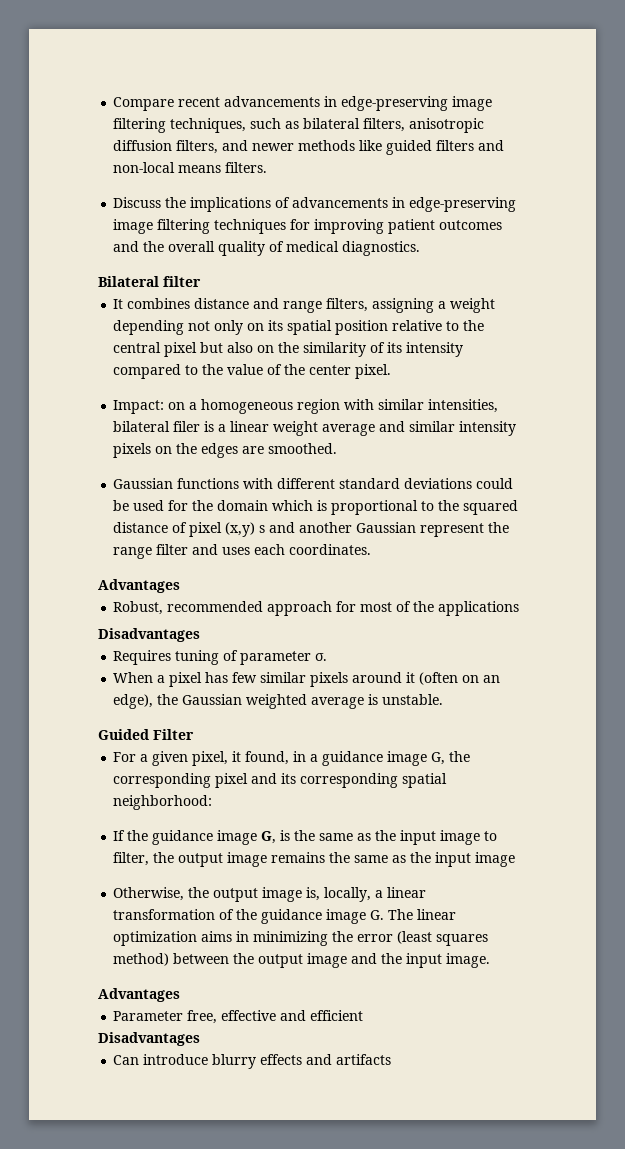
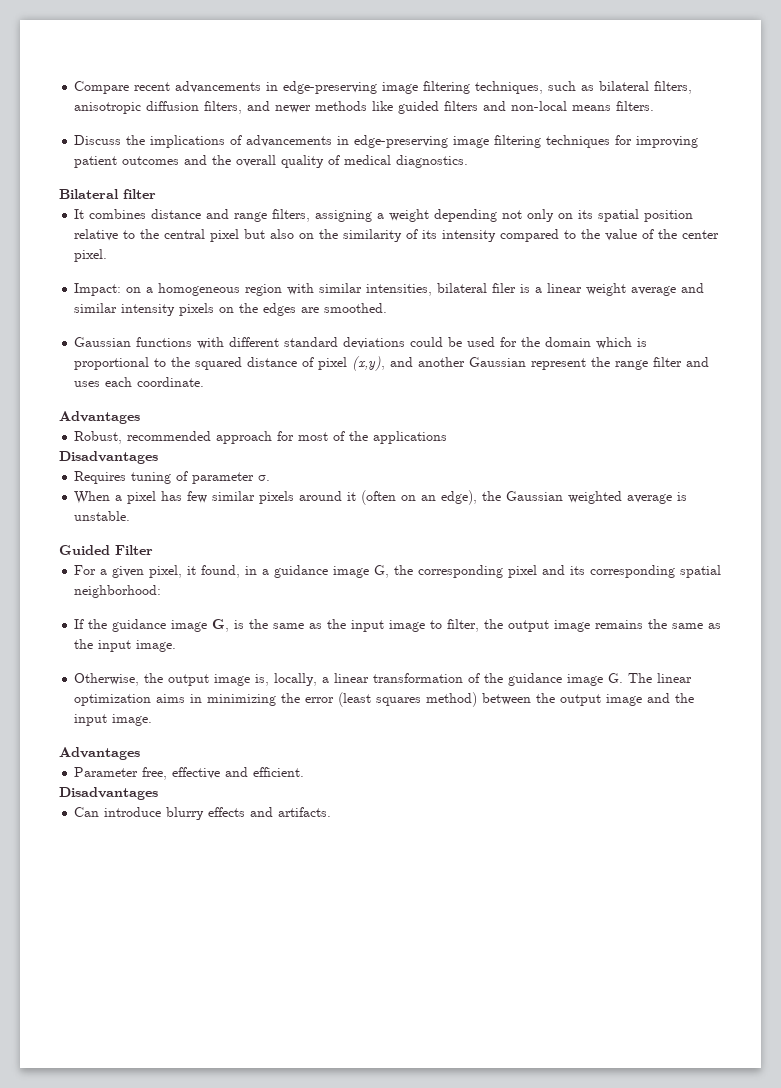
- Gaussian functions with different standard deviations could be used for the domain which is proportional to the squared distance of pixel (x,y) s and another Gaussian represent the range filter and uses each coordinates.
+ Gaussian functions with different standard deviations could be used for the domain which is proportional to the squared distance of pixel (x,y), and another Gaussian represent the range filter and uses each coordinate.
- If the guidance image G, is the same as the input image to filter, the output image remains the same as the input image
+ If the guidance image G, is the same as the input image to filter, the output image remains the same as the input image.
- Parameter free, effective and efficient
+ Parameter free, effective and efficient.
- Can introduce blurry effects and artifacts
+ Can introduce blurry effects and artifacts.

